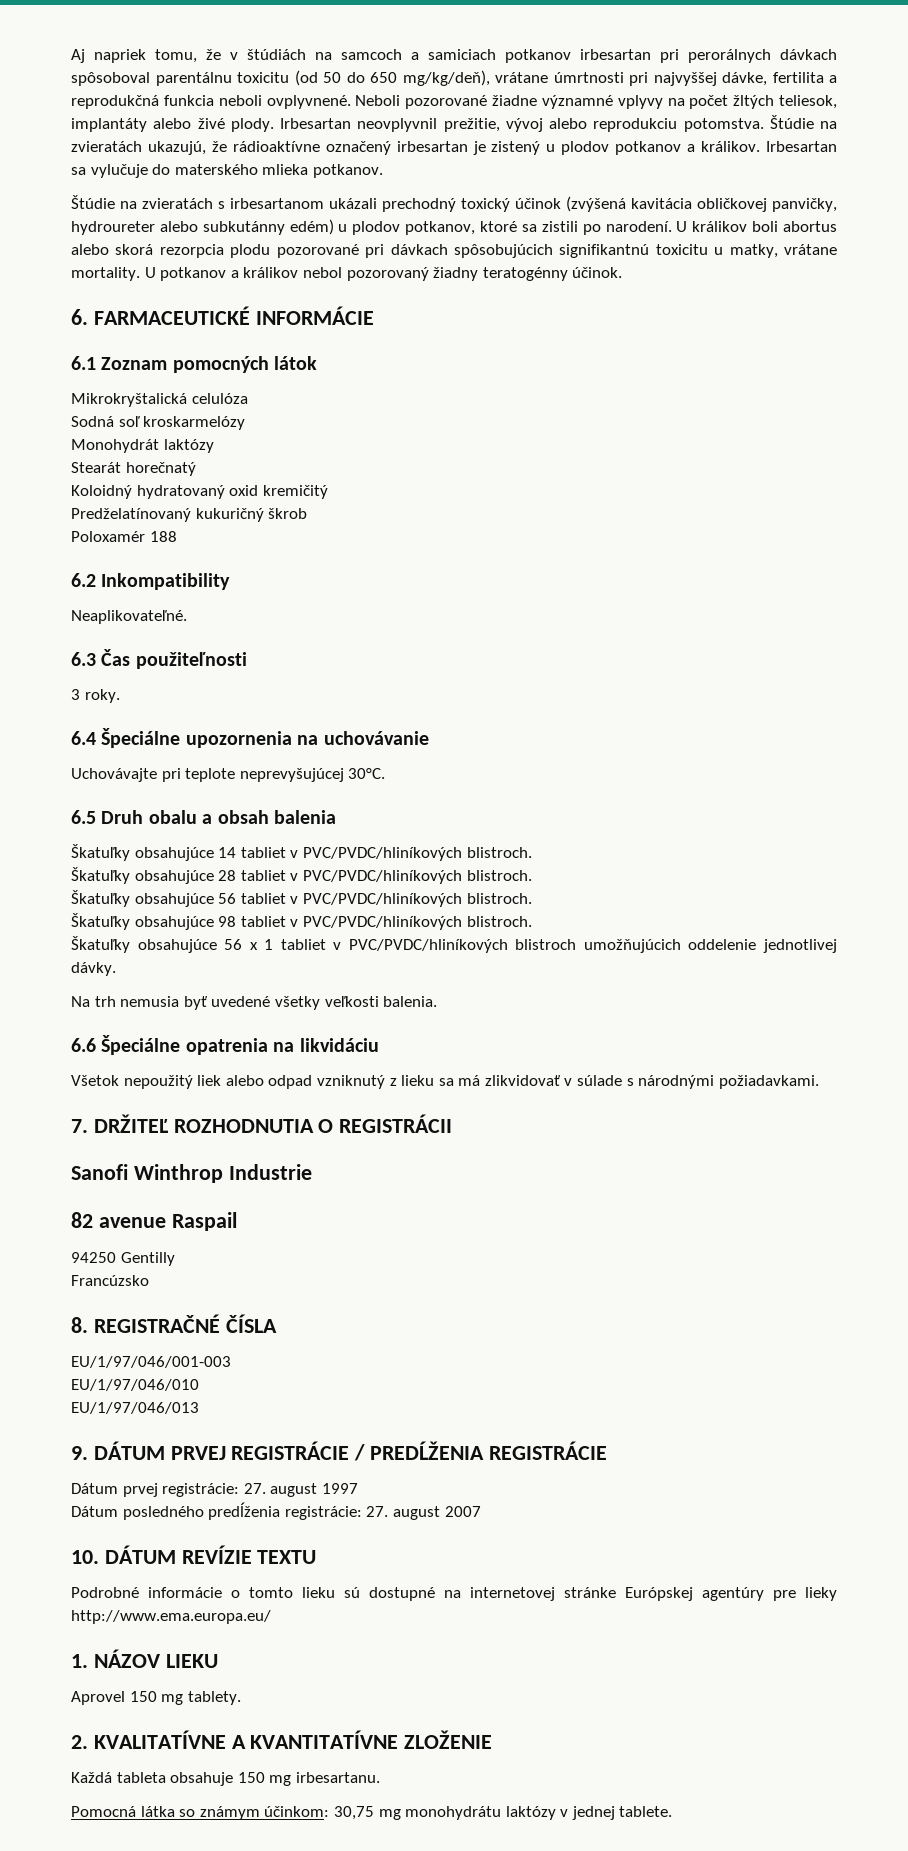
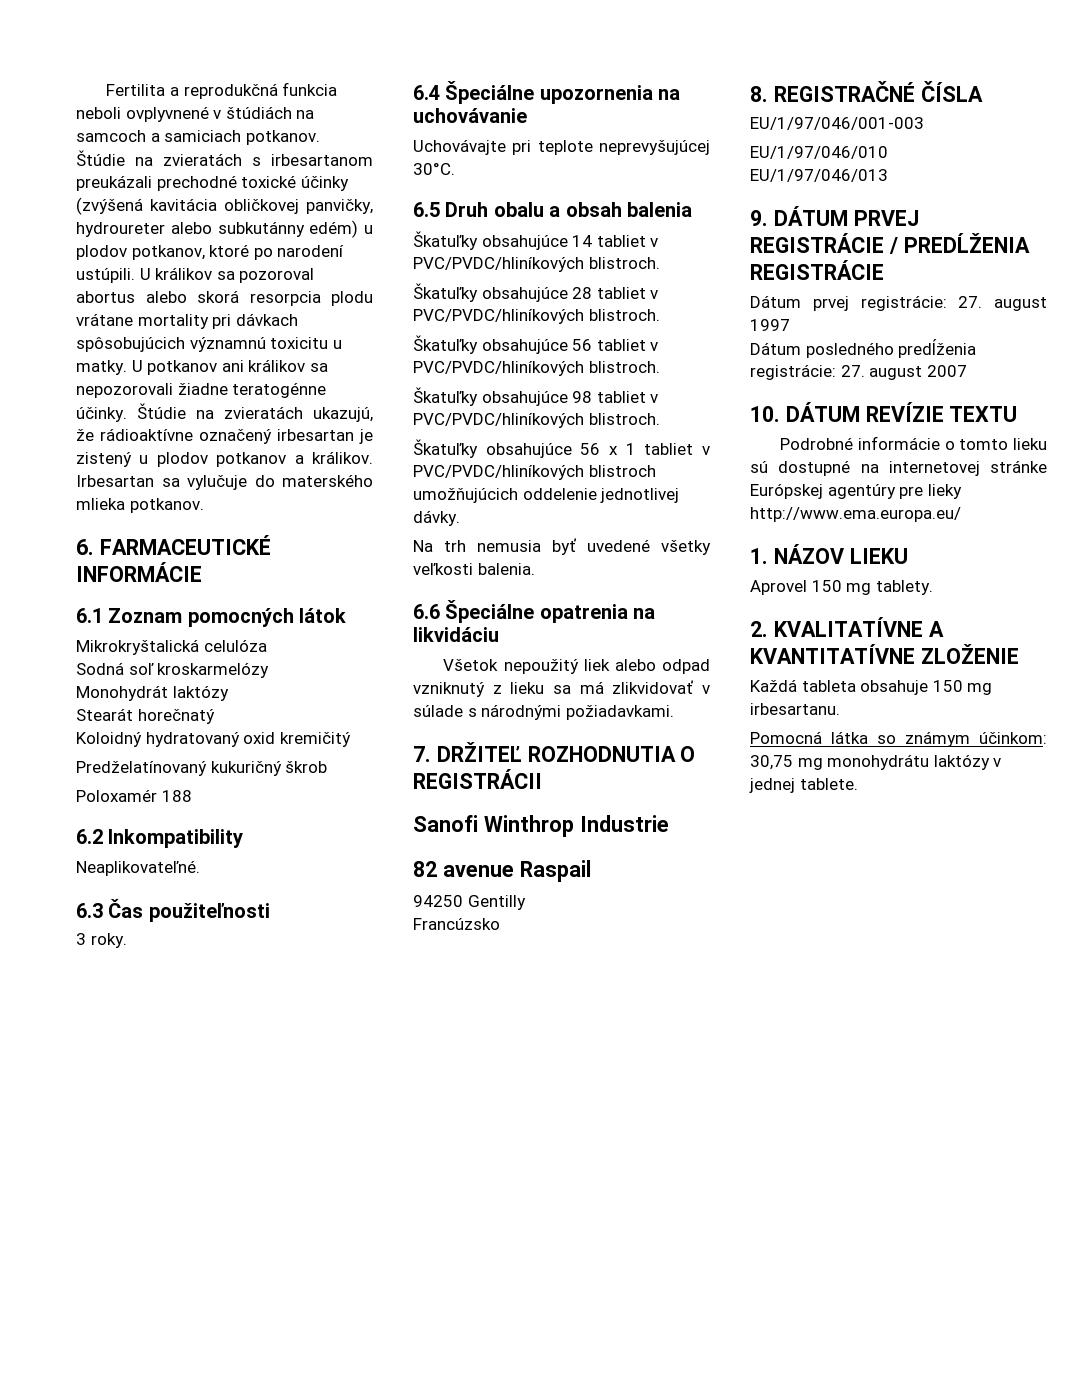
- Aj napriek tomu, že v štúdiách na samcoch a samiciach potkanov irbesartan pri perorálnych dávkach spôsoboval parentálnu toxicitu (od 50 do 650 mg/kg/deň), vrátane úmrtnosti pri najvyššej dávke, fertilita a reprodukčná funkcia neboli ovplyvnené. Neboli pozorované žiadne významné vplyvy na počet žltých teliesok, implantáty alebo živé plody. Irbesartan neovplyvnil prežitie, vývoj alebo reprodukciu potomstva.
+ Fertilita a reprodukčná funkcia neboli ovplyvnené v štúdiách na samcoch a samiciach potkanov. Štúdie na zvieratách s irbesartanom preukázali prechodné toxické účinky (zvýšená kavitácia obličkovej panvičky, hydroureter alebo subkutánny edém) u plodov potkanov, ktoré po narodení ustúpili. U králikov sa pozoroval abortus alebo skorá resorpcia plodu vrátane mortality pri dávkach spôsobujúcich významnú toxicitu u matky. U potkanov ani králikov sa nepozorovali žiadne teratogénne účinky.
- Štúdie na zvieratách s irbesartanom ukázali prechodný toxický účinok (zvýšená kavitácia obličkovej panvičky, hydroureter alebo subkutánny edém) u plodov potkanov, ktoré sa zistili po narodení. U králikov boli abortus alebo skorá rezorpcia plodu pozorované pri dávkach spôsobujúcich signifikantnú toxicitu u matky, vrátane mortality. U potkanov a králikov nebol pozorovaný žiadny teratogénny účinok.

